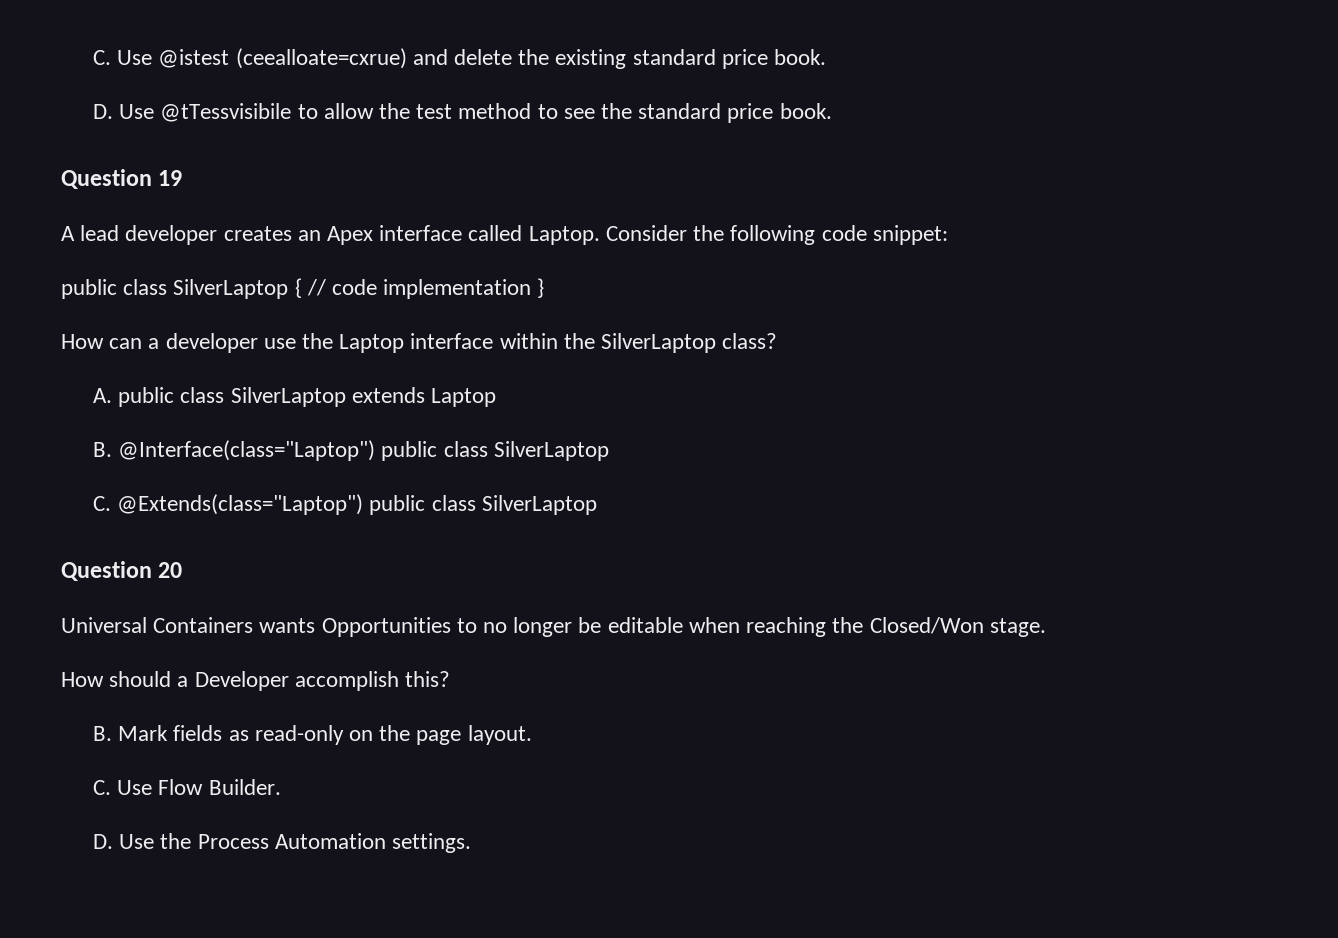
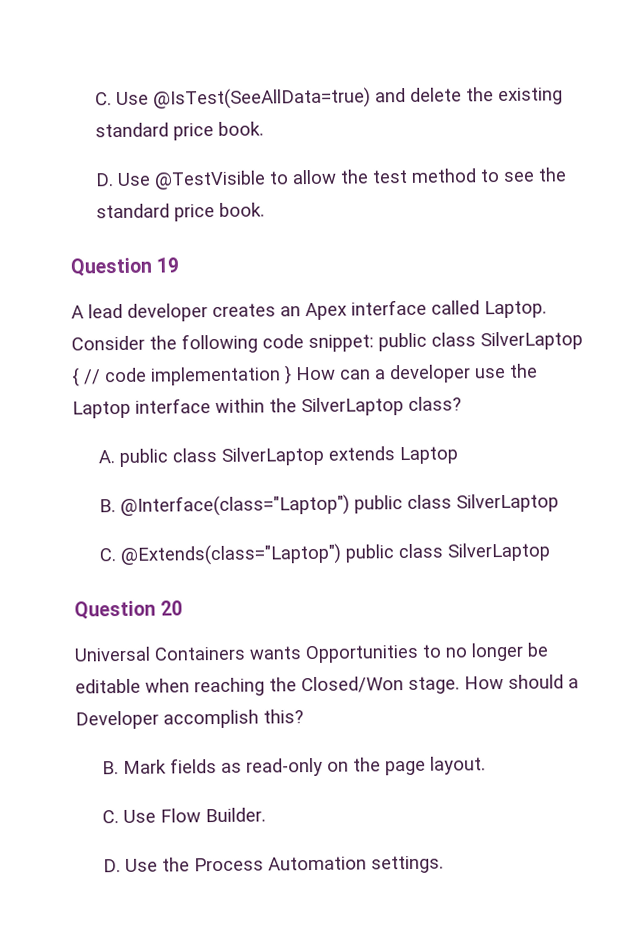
- C. Use @istest (ceealloate=cxrue) and delete the existing standard price book.
+ C. Use @IsTest(SeeAllData=true) and delete the existing standard price book.
- D. Use @tTessvisibile to allow the test method to see the standard price book.
+ D. Use @TestVisible to allow the test method to see the standard price book.
- Consider the following code snippet:
- public class SilverLaptop { // code implementation }
- How can a developer use the Laptop interface within the SilverLaptop class?
+ Consider the following code snippet: public class SilverLaptop { // code implementation } How can a developer use the Laptop interface within the SilverLaptop class?
- Universal Containers wants Opportunities to no longer be editable when reaching the Closed/Won stage.
- How should a Developer accomplish this?
+ Universal Containers wants Opportunities to no longer be editable when reaching the Closed/Won stage. How should a Developer accomplish this?

